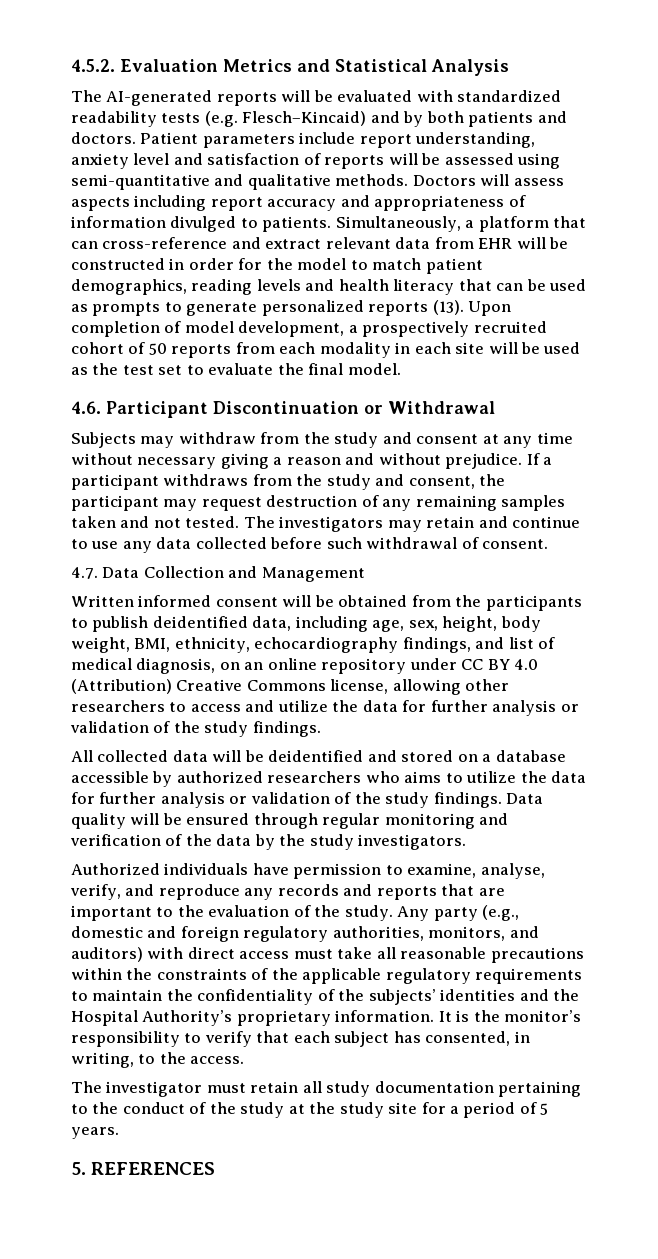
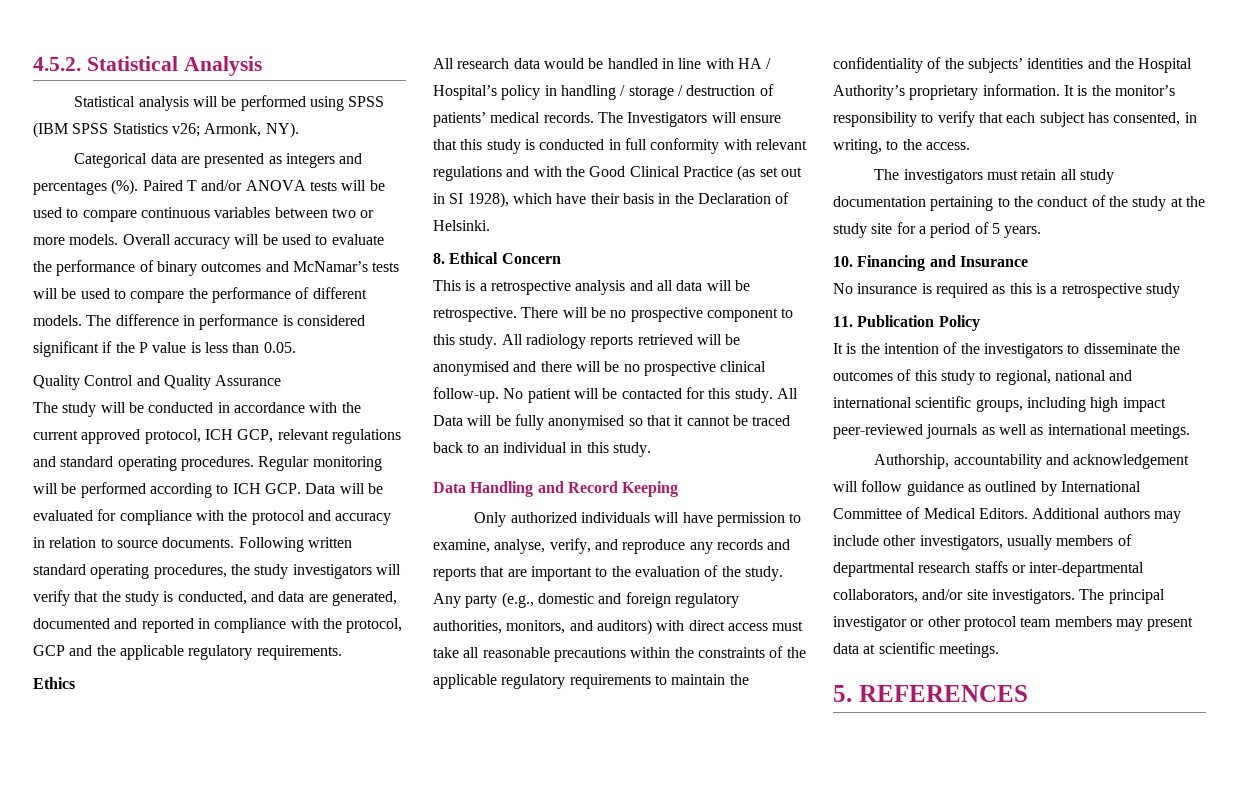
- 4.5.2. Evaluation Metrics and Statistical Analysis
+ 4.5.2. Statistical Analysis
- The AI-generated reports will be evaluated with standardized readability tests (e.g. Flesch–Kincaid) and by both patients and doctors. Patient parameters include report understanding, anxiety level and satisfaction of reports will be assessed using semi-quantitative and qualitative methods. Doctors will assess aspects including report accuracy and appropriateness of information divulged to patients. Simultaneously, a platform that can cross-reference and extract relevant data from EHR will be constructed in order for the model to match patient demographics, reading levels and health literacy that can be used as prompts to generate personalized reports (13). Upon completion of model development, a prospectively recruited cohort of 50 reports from each modality in each site will be used as the test set to evaluate the final model.
- 4.6. Participant Discontinuation or Withdrawal
- Subjects may withdraw from the study and consent at any time without necessary giving a reason and without prejudice. If a participant withdraws from the study and consent, the participant may request destruction of any remaining samples taken and not tested. The investigators may retain and continue to use any data collected before such withdrawal of consent.
- 4.7. Data Collection and Management
- Written informed consent will be obtained from the participants to publish deidentified data, including age, sex, height, body weight, BMI, ethnicity, echocardiography findings, and list of medical diagnosis, on an online repository under CC BY 4.0 (Attribution) Creative Commons license, allowing other researchers to access and utilize the data for further analysis or validation of the study findings.
- All collected data will be deidentified and stored on a database accessible by authorized researchers who aims to utilize the data for further analysis or validation of the study findings. Data quality will be ensured through regular monitoring and verification of the data by the study investigators.
- Authorized individuals have permission to examine, analyse, verify, and reproduce any records and reports that are important to the evaluation of the study.
+ Statistical analysis will be performed using SPSS (IBM SPSS Statistics v26; Armonk, NY).
+ Categorical data are presented as integers and percentages (%). Paired T and/or ANOVA tests will be used to compare continuous variables between two or more models. Overall accuracy will be used to evaluate the performance of binary outcomes and McNamar’s tests will be used to compare the performance of different models. The difference in performance is considered significant if the P value is less than 0.05.
+ Quality Control and Quality Assurance
+ The study will be conducted in accordance with the current approved protocol, ICH GCP, relevant regulations and standard operating procedures. Regular monitoring will be performed according to ICH GCP. Data will be evaluated for compliance with the protocol and accuracy in relation to source documents. Following written standard operating procedures, the study investigators will verify that the study is conducted, and data are generated, documented and reported in compliance with the protocol, GCP and the applicable regulatory requirements.
+ Ethics
+ All research data would be handled in line with HA / Hospital’s policy in handling / storage / destruction of patients’ medical records. The Investigators will ensure that this study is conducted in full conformity with relevant regulations and with the Good Clinical Practice (as set out in SI 1928), which have their basis in the Declaration of Helsinki.
+ 8. Ethical Concern
+ This is a retrospective analysis and all data will be retrospective. There will be no prospective component to this study. All radiology reports retrieved will be anonymised and there will be no prospective clinical follow-up. No patient will be contacted for this study. All Data will be fully anonymised so that it cannot be traced back to an individual in this study.
+ Data Handling and Record Keeping
+ Only authorized individuals will have permission to examine, analyse, verify, and reproduce any records and reports that are important to the evaluation of the study.
- The investigator must retain all study documentation pertaining to the conduct of the study at the study site for a period of 5 years.
+ The investigators must retain all study documentation pertaining to the conduct of the study at the study site for a period of 5 years.
+ 10. Financing and Insurance
+ No insurance is required as this is a retrospective study
+ 11. Publication Policy
+ It is the intention of the investigators to disseminate the outcomes of this study to regional, national and international scientific groups, including high impact peer-reviewed journals as well as international meetings.
+ Authorship, accountability and acknowledgement will follow guidance as outlined by International Committee of Medical Editors. Additional authors may include other investigators, usually members of departmental research staffs or inter-departmental collaborators, and/or site investigators. The principal investigator or other protocol team members may present data at scientific meetings.

